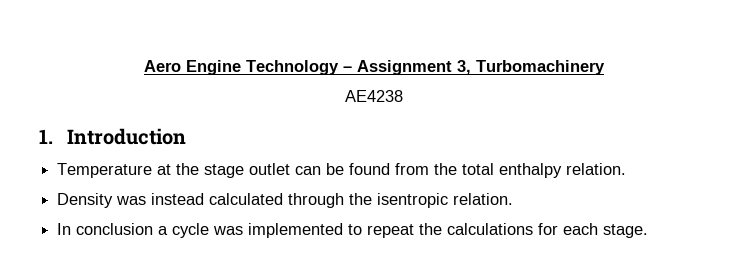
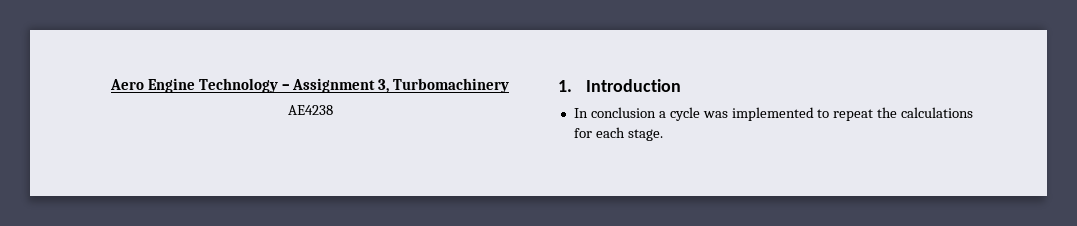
- Temperature at the stage outlet can be found from the total enthalpy relation.
- Density was instead calculated through the isentropic relation.

